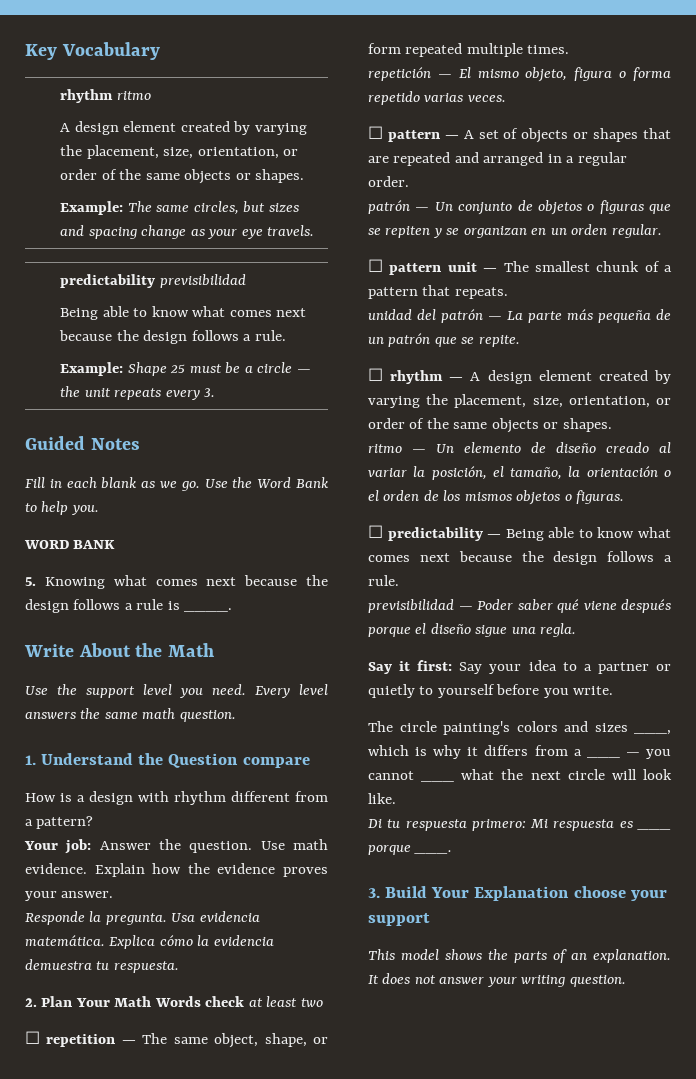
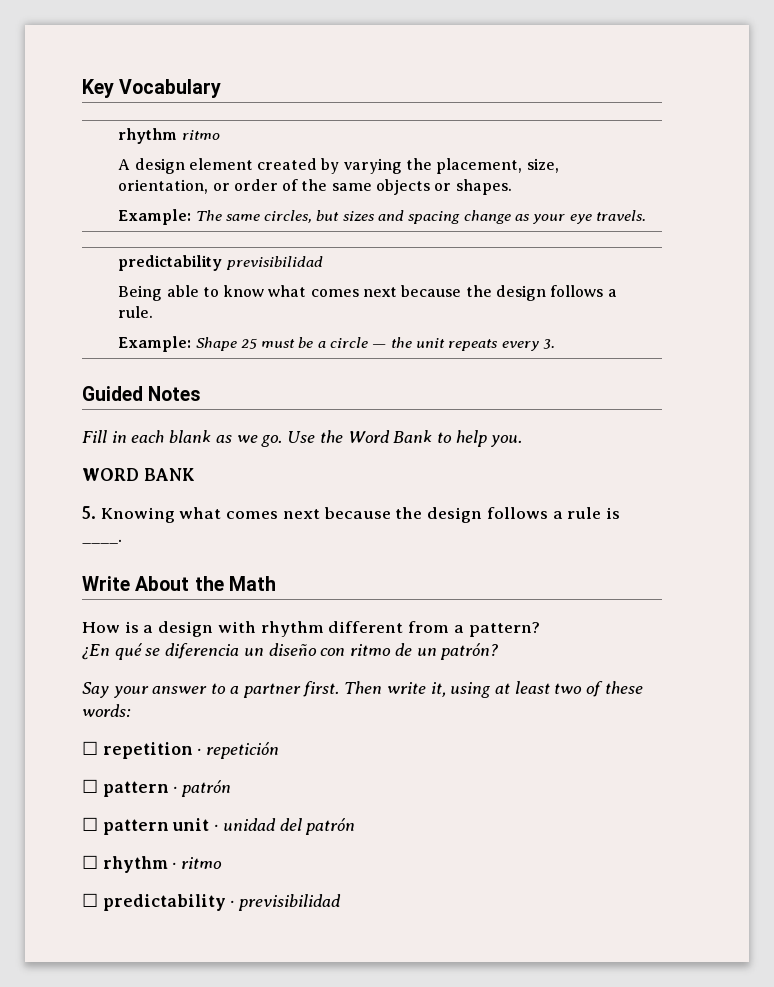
- Use the support level you need. Every level answers the same math question.
- 1. Understand the Question compare
- Your job: Answer the question. Use math evidence. Explain how the evidence proves your answer.
- Responde la pregunta. Usa evidencia matemática. Explica cómo la evidencia demuestra tu respuesta.
- 2. Plan Your Math Words check at least two
+ ¿En qué se diferencia un diseño con ritmo de un patrón?
+ Say your answer to a partner first. Then write it, using at least two of these words:
- ☐ repetition — The same object, shape, or form repeated multiple times.
- repetición — El mismo objeto, figura o forma repetido varias veces.
- ☐ pattern — A set of objects or shapes that are repeated and arranged in a regular order.
- patrón — Un conjunto de objetos o figuras que se repiten y se organizan en un orden regular.
- ☐ pattern unit — The smallest chunk of a pattern that repeats.
- unidad del patrón — La parte más pequeña de un patrón que se repite.
- ☐ rhythm — A design element created by varying the placement, size, orientation, or order of the same objects or shapes.
- ritmo — Un elemento de diseño creado al variar la posición, el tamaño, la orientación o el orden de los mismos objetos o figuras.
- ☐ predictability — Being able to know what comes next because the design follows a rule.
- previsibilidad — Poder saber qué viene después porque el diseño sigue una regla.
- Say it first: Say your idea to a partner or quietly to yourself before you write.
- The circle painting's colors and sizes ___, which is why it differs from a ___ — you cannot ___ what the next circle will look like.
- Di tu respuesta primero: Mi respuesta es ___ porque ___.
- 3. Build Your Explanation choose your support
- This model shows the parts of an explanation. It does not answer your writing question.
+ ☐ repetition · repetición
+ ☐ pattern · patrón
+ ☐ pattern unit · unidad del patrón
+ ☐ rhythm · ritmo
+ ☐ predictability · previsibilidad

